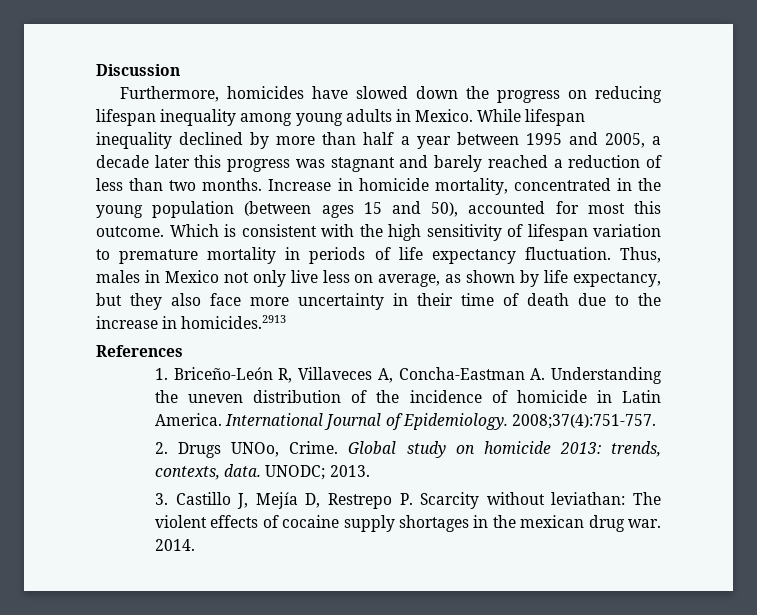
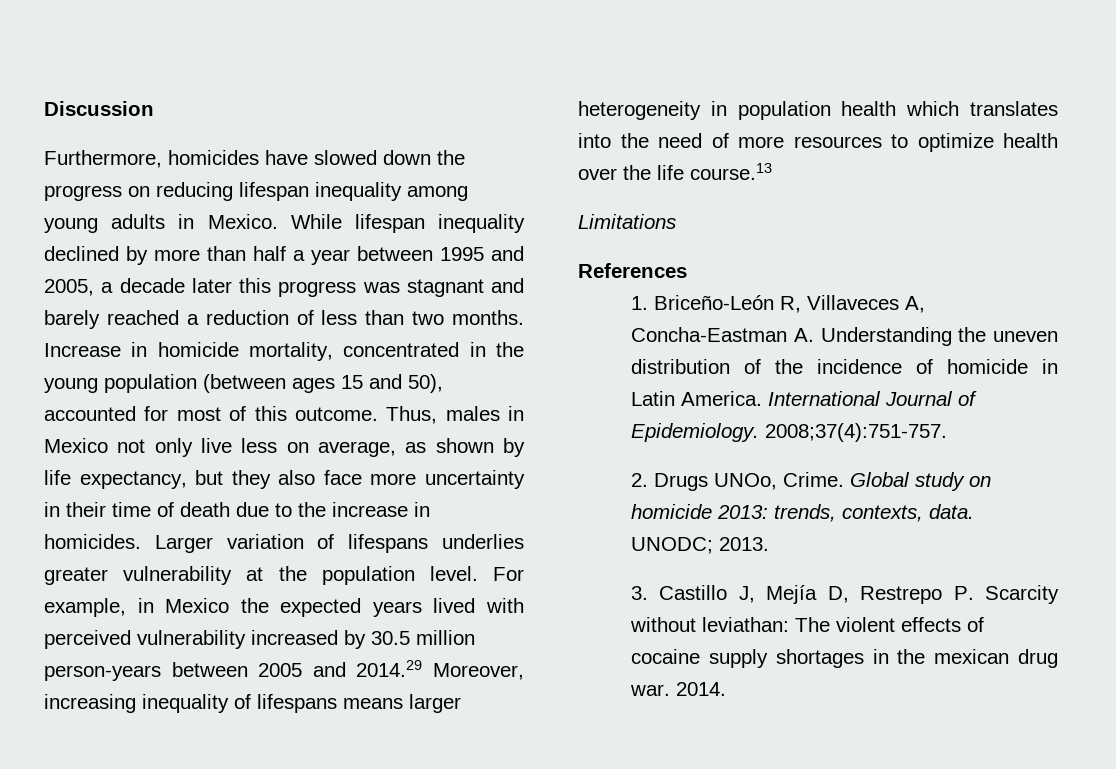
- Increase in homicide mortality, concentrated in the young population (between ages 15 and 50), accounted for most this outcome.
+ Increase in homicide mortality, concentrated in the young population (between ages 15 and 50), accounted for most of this outcome.
- Which is consistent with the high sensitivity of lifespan variation to premature mortality in periods of life expectancy fluctuation.
- Thus, males in Mexico not only live less on average, as shown by life expectancy, but they also face more uncertainty in their time of death due to the increase in homicides.2913
+ Thus, males in Mexico not only live less on average, as shown by life expectancy, but they also face more uncertainty in their time of death due to the increase in homicides. Larger variation of lifespans underlies greater vulnerability at the population level. For example, in Mexico the expected years lived with perceived vulnerability increased by 30.5 million person-years between 2005 and 2014.29 Moreover, increasing inequality of lifespans means larger heterogeneity in population health which translates into the need of more resources to optimize health over the life course.13
+ Limitations

